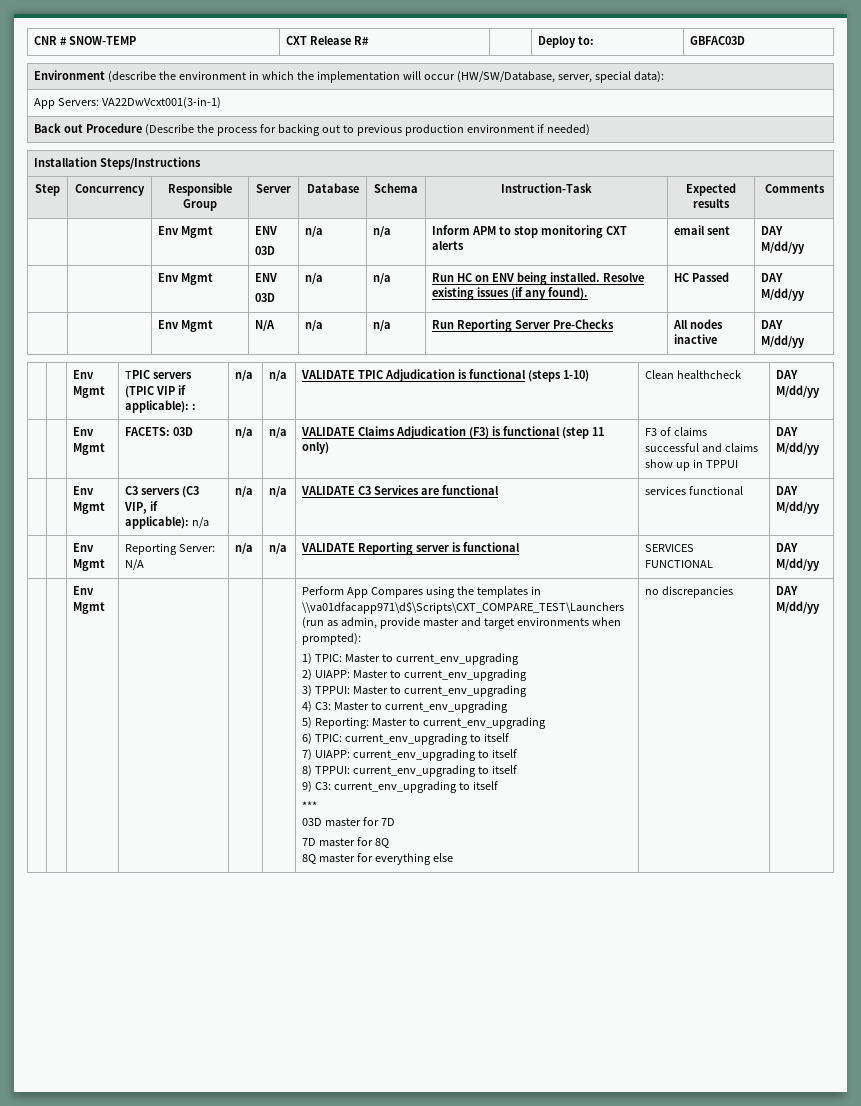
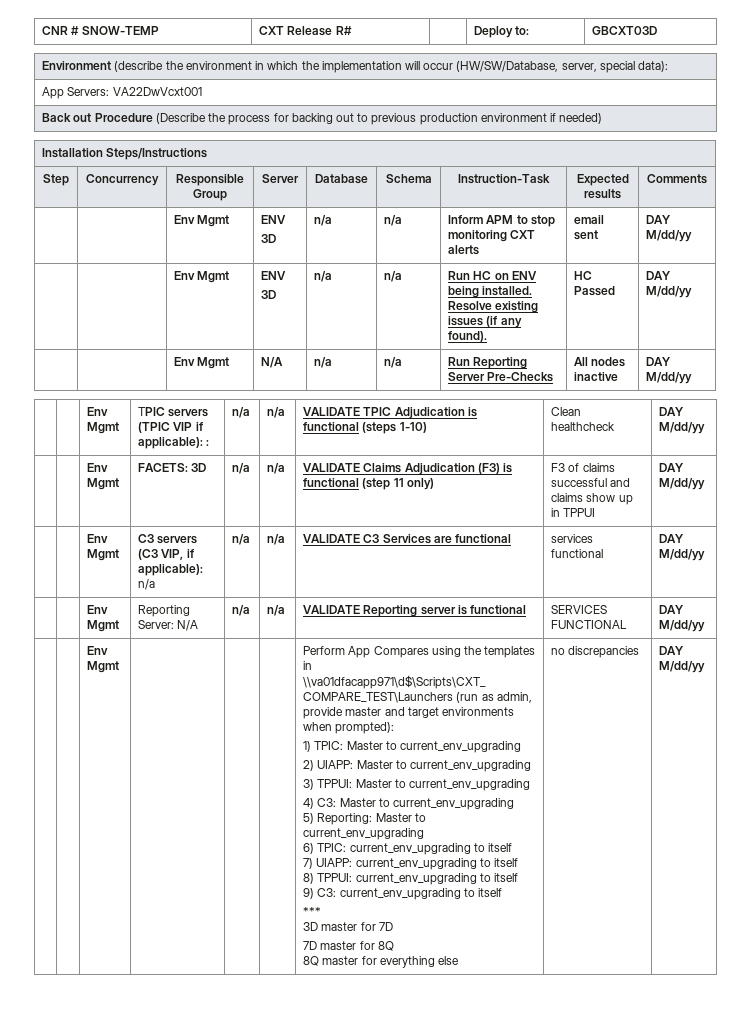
- CNR # SNOW-TEMP | CXT Release R# | | Deploy to: | GBFAC03D
+ CNR # SNOW-TEMP | CXT Release R# | | Deploy to: | GBCXT03D
- App Servers: VA22DwVcxt001(3-in-1)
+ App Servers: VA22DwVcxt001
  Step | Concurrency | Responsible Group | Server | Database | Schema | Instruction-Task | Expected results | Comments
  | | Env Mgmt | ENV
- 03D | n/a | n/a | Inform APM to stop monitoring CXT alerts | email sent | DAY M/dd/yy
+ 3D | n/a | n/a | Inform APM to stop monitoring CXT alerts | email sent | DAY M/dd/yy
  | | Env Mgmt | ENV
- 03D | n/a | n/a | Run HC on ENV being installed. Resolve existing issues (if any found). | HC Passed | DAY M/dd/yy
+ 3D | n/a | n/a | Run HC on ENV being installed. Resolve existing issues (if any found). | HC Passed | DAY M/dd/yy
- | | Env Mgmt | FACETS: 03D | n/a | n/a | VALIDATE Claims Adjudication (F3) is functional (step 11 only) | F3 of claims successful and claims show up in TPPUI | DAY M/dd/yy
+ | | Env Mgmt | FACETS: 3D | n/a | n/a | VALIDATE Claims Adjudication (F3) is functional (step 11 only) | F3 of claims successful and claims show up in TPPUI | DAY M/dd/yy
- 03D master for 7D
+ 3D master for 7D

